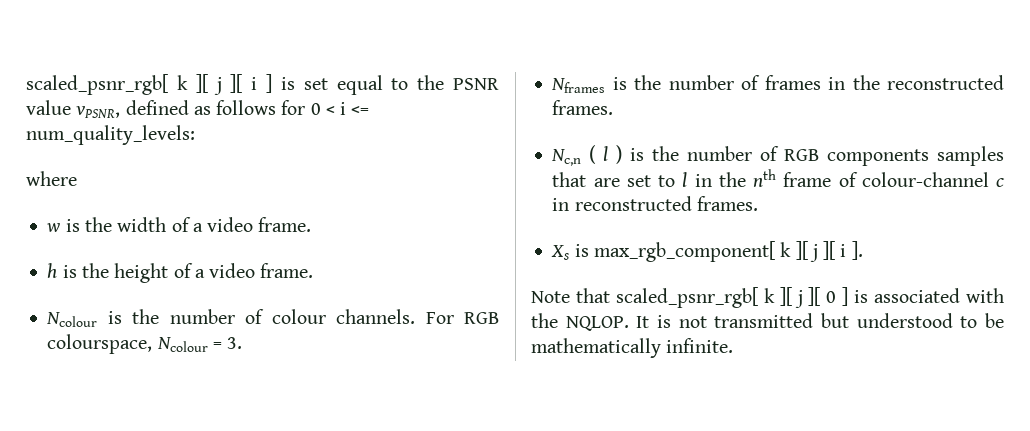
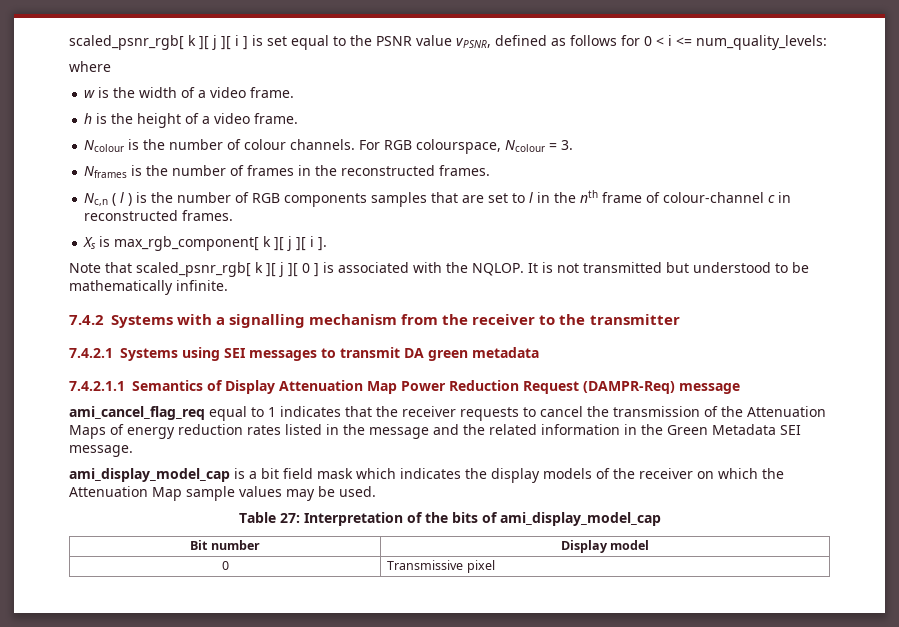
+ 7.4.2 Systems with a signalling mechanism from the receiver to the transmitter
+ 7.4.2.1 Systems using SEI messages to transmit DA green metadata
+ 7.4.2.1.1 Semantics of Display Attenuation Map Power Reduction Request (DAMPR-Req) message
+ ami_cancel_flag_req equal to 1 indicates that the receiver requests to cancel the transmission of the Attenuation Maps of energy reduction rates listed in the message and the related information in the Green Metadata SEI message.
+ ami_display_model_cap is a bit field mask which indicates the display models of the receiver on which the Attenuation Map sample values may be used.
+ Table 27: Interpretation of the bits of ami_display_model_cap
+ Bit number | Display model
+ 0 | Transmissive pixel

